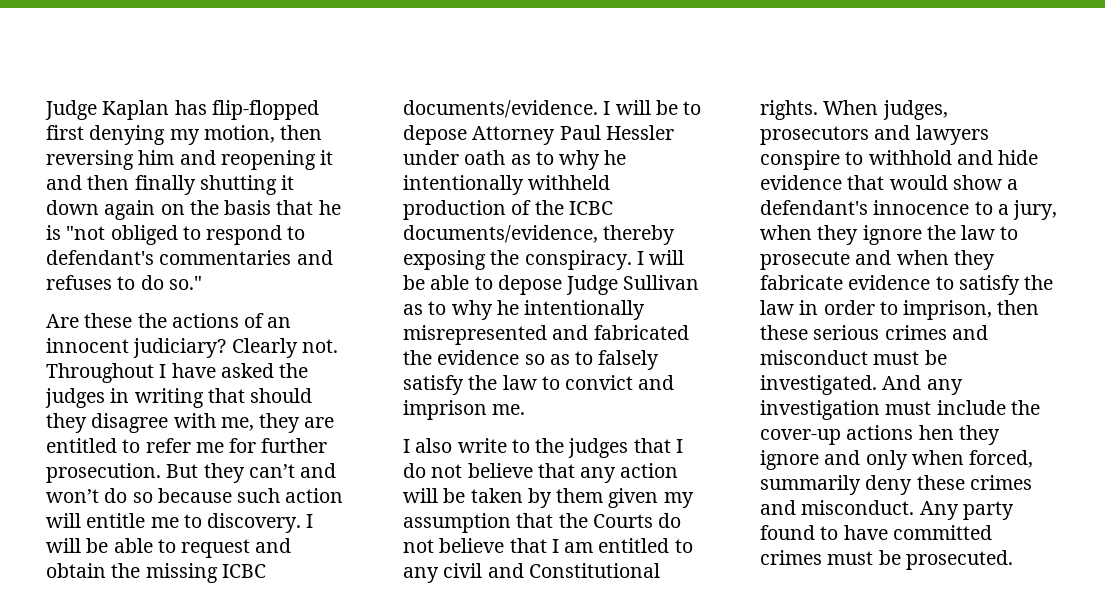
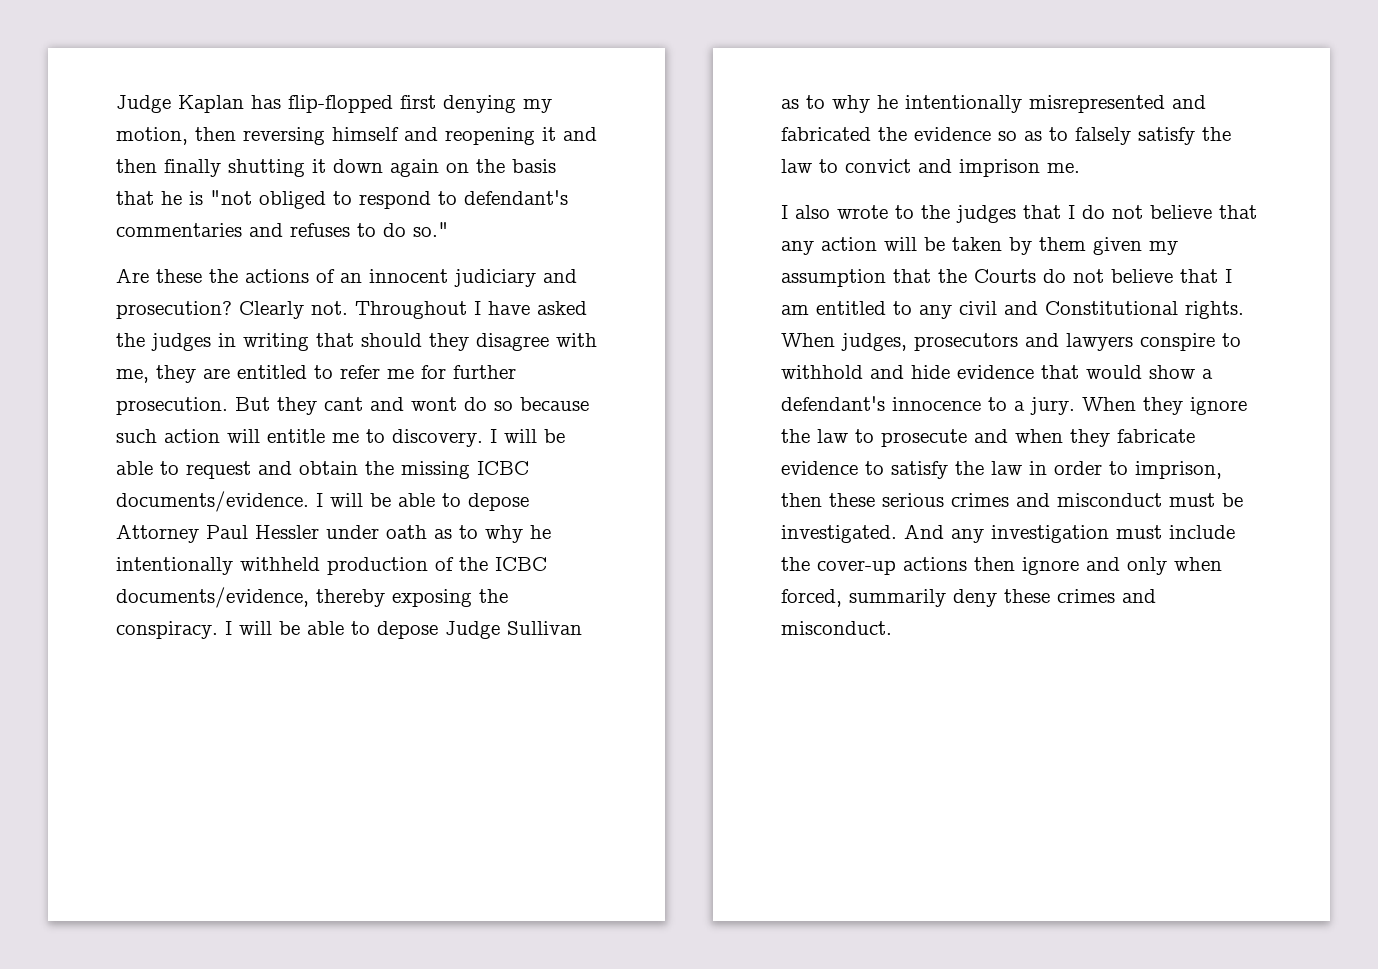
- Judge Kaplan has flip-flopped first denying my motion, then reversing him and reopening it and then finally shutting it down again on the basis that he is "not obliged to respond to defendant's commentaries and refuses to do so."
+ Judge Kaplan has flip-flopped first denying my motion, then reversing himself and reopening it and then finally shutting it down again on the basis that he is "not obliged to respond to defendant's commentaries and refuses to do so."
- Are these the actions of an innocent judiciary?
+ Are these the actions of an innocent judiciary and prosecution?
- But they can’t and won’t do so because such action will entitle me to discovery.
+ But they cant and wont do so because such action will entitle me to discovery.
- I will be to depose Attorney Paul Hessler under oath as to why he intentionally withheld production of the ICBC documents/evidence, thereby exposing the conspiracy.
+ I will be able to depose Attorney Paul Hessler under oath as to why he intentionally withheld production of the ICBC documents/evidence, thereby exposing the conspiracy.
- I also write to the judges that I do not believe that any action will be taken by them given my assumption that the Courts do not believe that I am entitled to any civil and Constitutional rights.
+ I also wrote to the judges that I do not believe that any action will be taken by them given my assumption that the Courts do not believe that I am entitled to any civil and Constitutional rights.
- When judges, prosecutors and lawyers conspire to withhold and hide evidence that would show a defendant's innocence to a jury, when they ignore the law to prosecute and when they fabricate evidence to satisfy the law in order to imprison, then these serious crimes and misconduct must be investigated.
+ When judges, prosecutors and lawyers conspire to withhold and hide evidence that would show a defendant's innocence to a jury. When they ignore the law to prosecute and when they fabricate evidence to satisfy the law in order to imprison, then these serious crimes and misconduct must be investigated.
- And any investigation must include the cover-up actions hen they ignore and only when forced, summarily deny these crimes and misconduct. Any party found to have committed crimes must be prosecuted.
+ And any investigation must include the cover-up actions then ignore and only when forced, summarily deny these crimes and misconduct.

